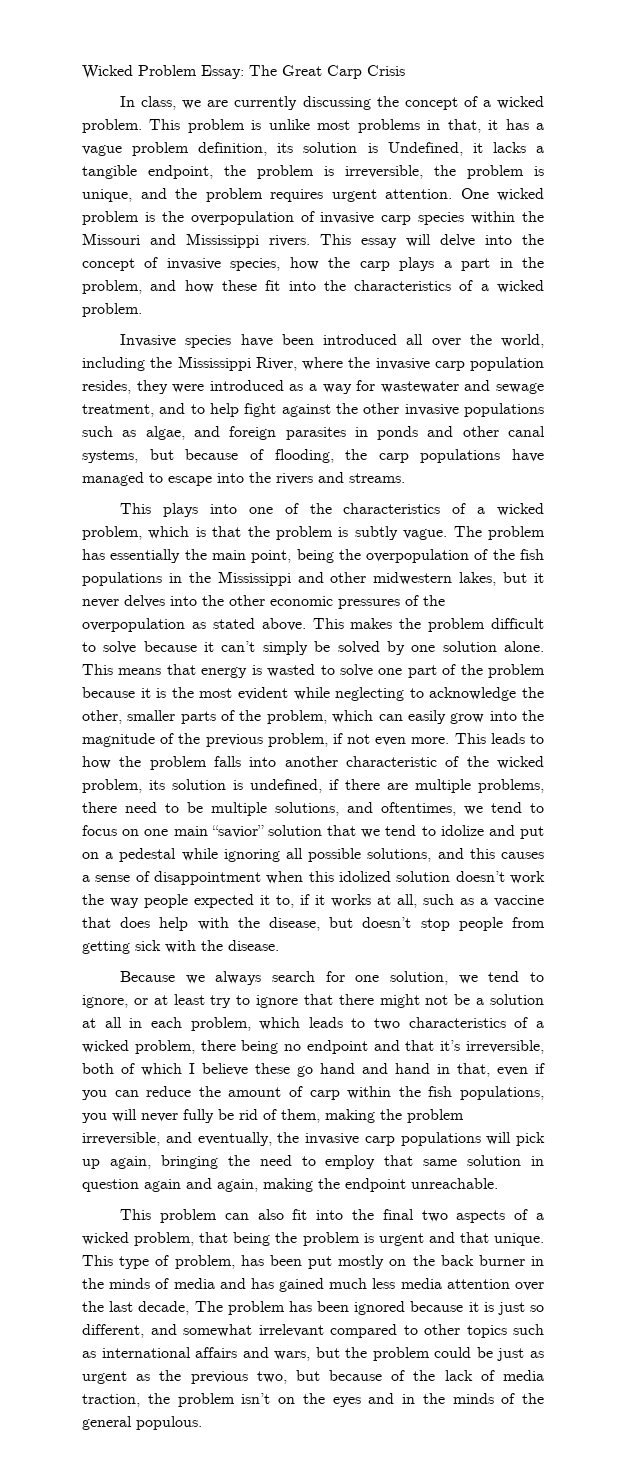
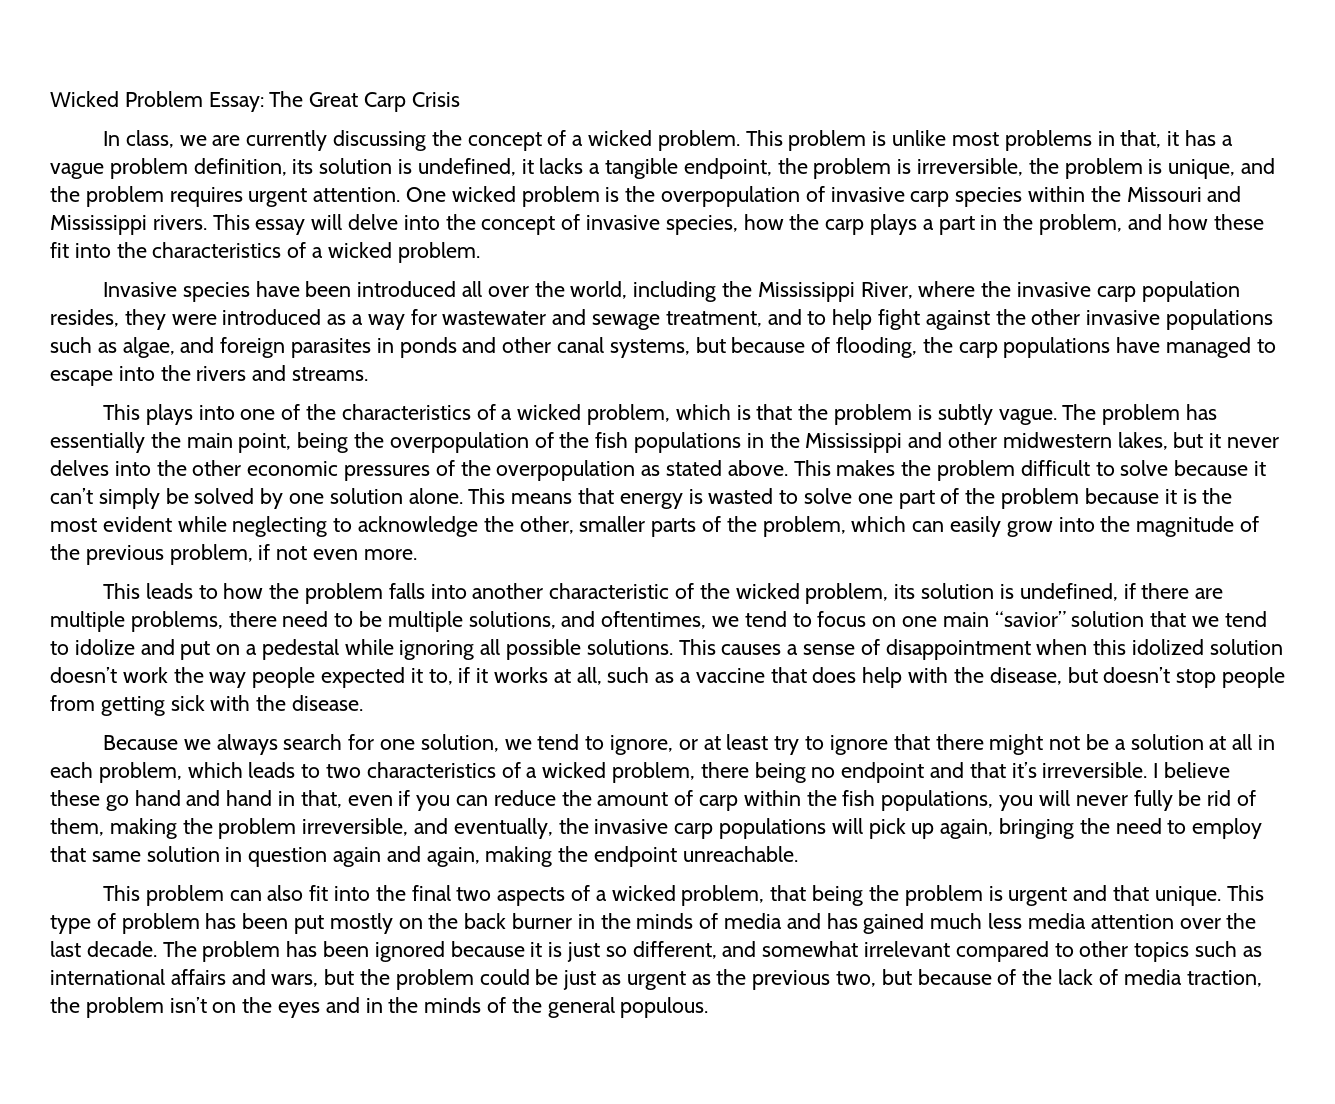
- This problem is unlike most problems in that, it has a vague problem definition, its solution is Undefined, it lacks a tangible endpoint, the problem is irreversible, the problem is unique, and the problem requires urgent attention.
+ This problem is unlike most problems in that, it has a vague problem definition, its solution is undefined, it lacks a tangible endpoint, the problem is irreversible, the problem is unique, and the problem requires urgent attention.
- This means that energy is wasted to solve one part of the problem because it is the most evident while neglecting to acknowledge the other, smaller parts of the problem, which can easily grow into the magnitude of the previous problem, if not even more. This leads to how the problem falls into another characteristic of the wicked problem, its solution is undefined, if there are multiple problems, there need to be multiple solutions, and oftentimes, we tend to focus on one main “savior” solution that we tend to idolize and put on a pedestal while ignoring all possible solutions, and this causes a sense of disappointment when this idolized solution doesn’t work the way people expected it to, if it works at all, such as a vaccine that does help with the disease, but doesn’t stop people from getting sick with the disease.
+ This means that energy is wasted to solve one part of the problem because it is the most evident while neglecting to acknowledge the other, smaller parts of the problem, which can easily grow into the magnitude of the previous problem, if not even more.
+ This leads to how the problem falls into another characteristic of the wicked problem, its solution is undefined, if there are multiple problems, there need to be multiple solutions, and oftentimes, we tend to focus on one main “savior” solution that we tend to idolize and put on a pedestal while ignoring all possible solutions. This causes a sense of disappointment when this idolized solution doesn’t work the way people expected it to, if it works at all, such as a vaccine that does help with the disease, but doesn’t stop people from getting sick with the disease.
- Because we always search for one solution, we tend to ignore, or at least try to ignore that there might not be a solution at all in each problem, which leads to two characteristics of a wicked problem, there being no endpoint and that it’s irreversible, both of which I believe these go hand and hand in that, even if you can reduce the amount of carp within the fish populations, you will never fully be rid of them, making the problem irreversible, and eventually, the invasive carp populations will pick up again, bringing the need to employ that same solution in question again and again, making the endpoint unreachable.
+ Because we always search for one solution, we tend to ignore, or at least try to ignore that there might not be a solution at all in each problem, which leads to two characteristics of a wicked problem, there being no endpoint and that it’s irreversible. I believe these go hand and hand in that, even if you can reduce the amount of carp within the fish populations, you will never fully be rid of them, making the problem irreversible, and eventually, the invasive carp populations will pick up again, bringing the need to employ that same solution in question again and again, making the endpoint unreachable.
- This type of problem, has been put mostly on the back burner in the minds of media and has gained much less media attention over the last decade, The problem has been ignored because it is just so different, and somewhat irrelevant compared to other topics such as international affairs and wars, but the problem could be just as urgent as the previous two, but because of the lack of media traction, the problem isn’t on the eyes and in the minds of the general populous.
+ This type of problem has been put mostly on the back burner in the minds of media and has gained much less media attention over the last decade. The problem has been ignored because it is just so different, and somewhat irrelevant compared to other topics such as international affairs and wars, but the problem could be just as urgent as the previous two, but because of the lack of media traction, the problem isn’t on the eyes and in the minds of the general populous.

